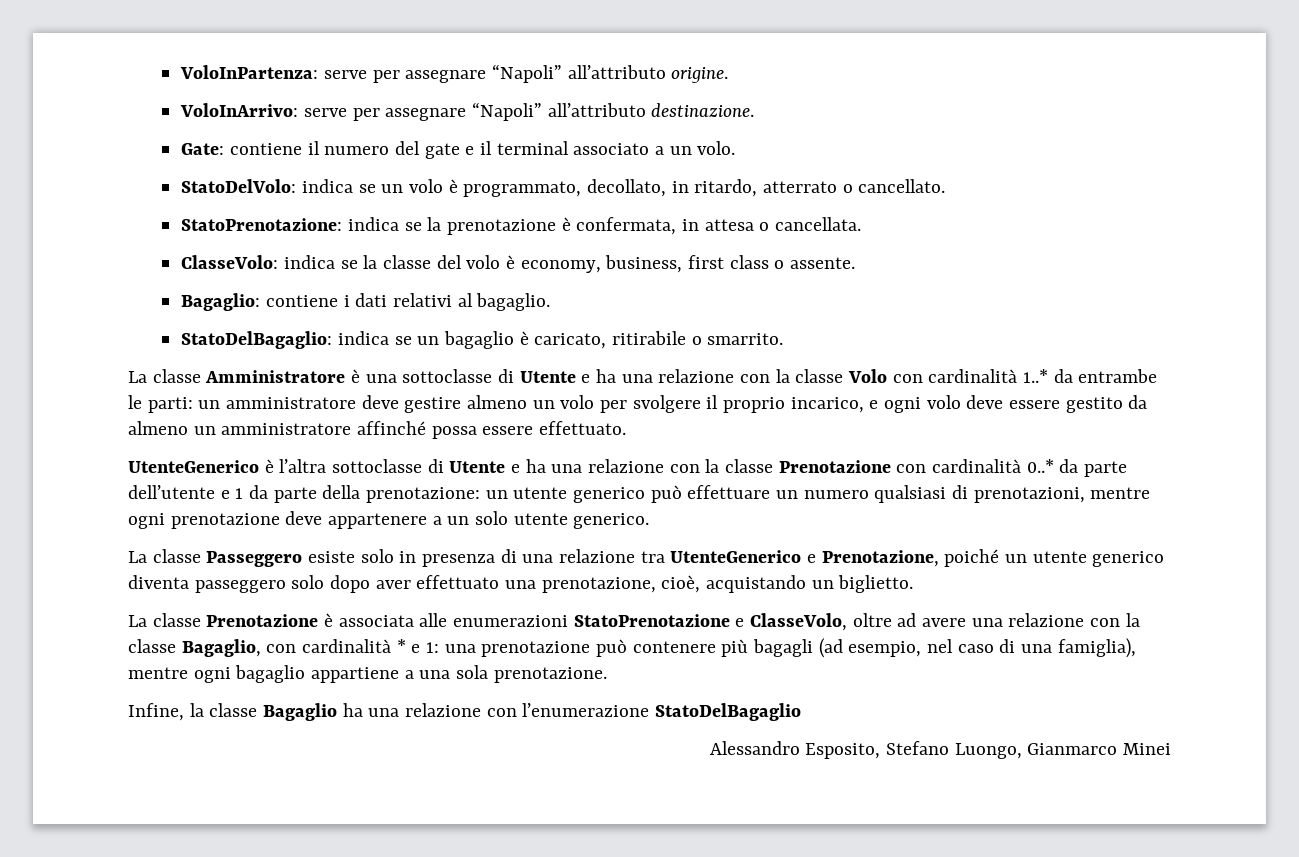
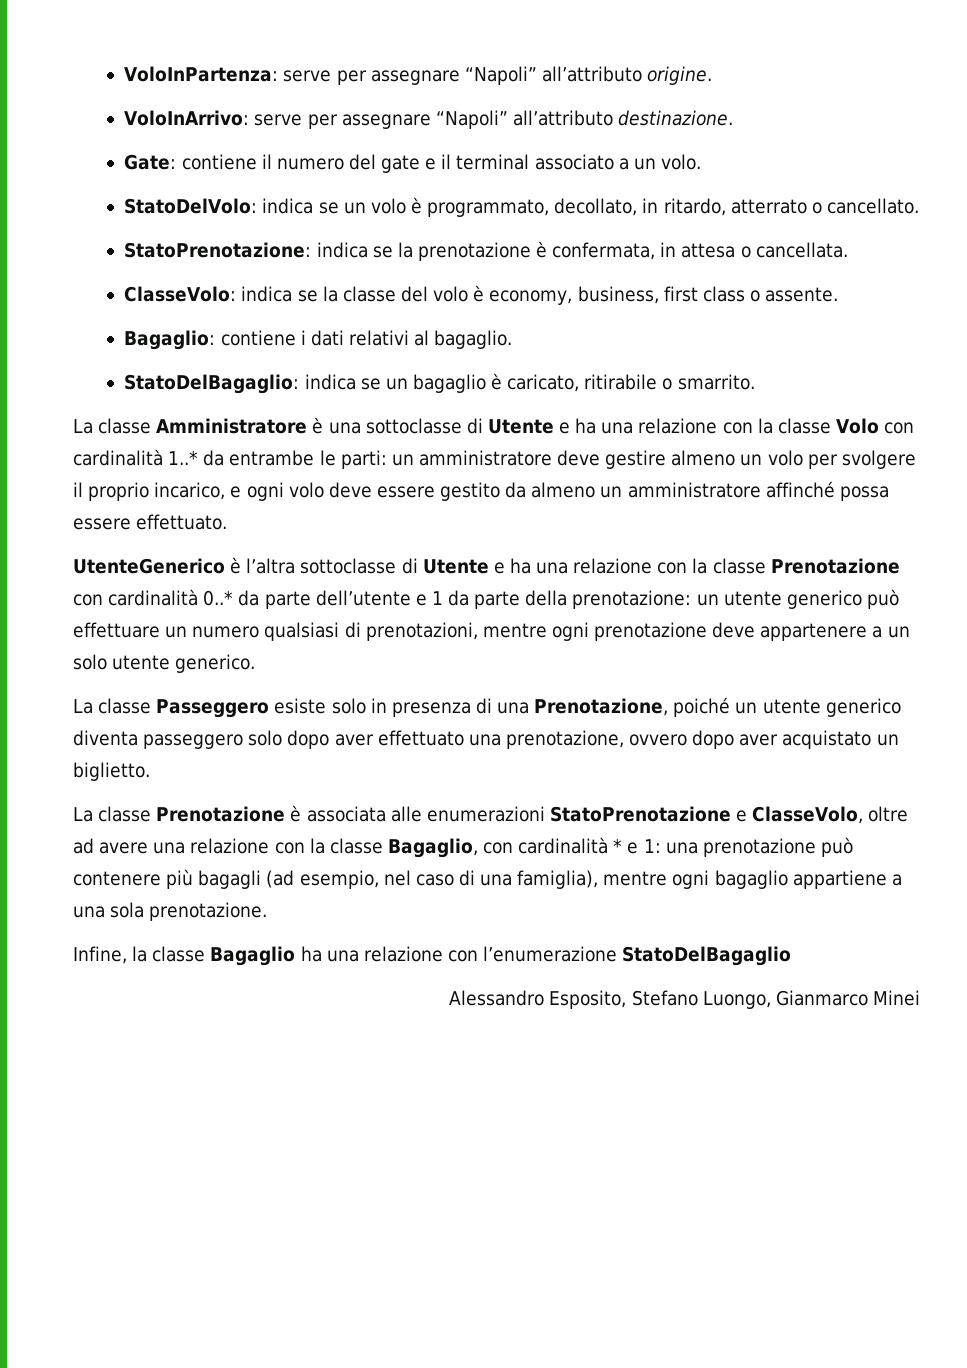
- La classe Passeggero esiste solo in presenza di una relazione tra UtenteGenerico e Prenotazione, poiché un utente generico diventa passeggero solo dopo aver effettuato una prenotazione, cioè, acquistando un biglietto.
+ La classe Passeggero esiste solo in presenza di una Prenotazione, poiché un utente generico diventa passeggero solo dopo aver effettuato una prenotazione, ovvero dopo aver acquistato un biglietto.

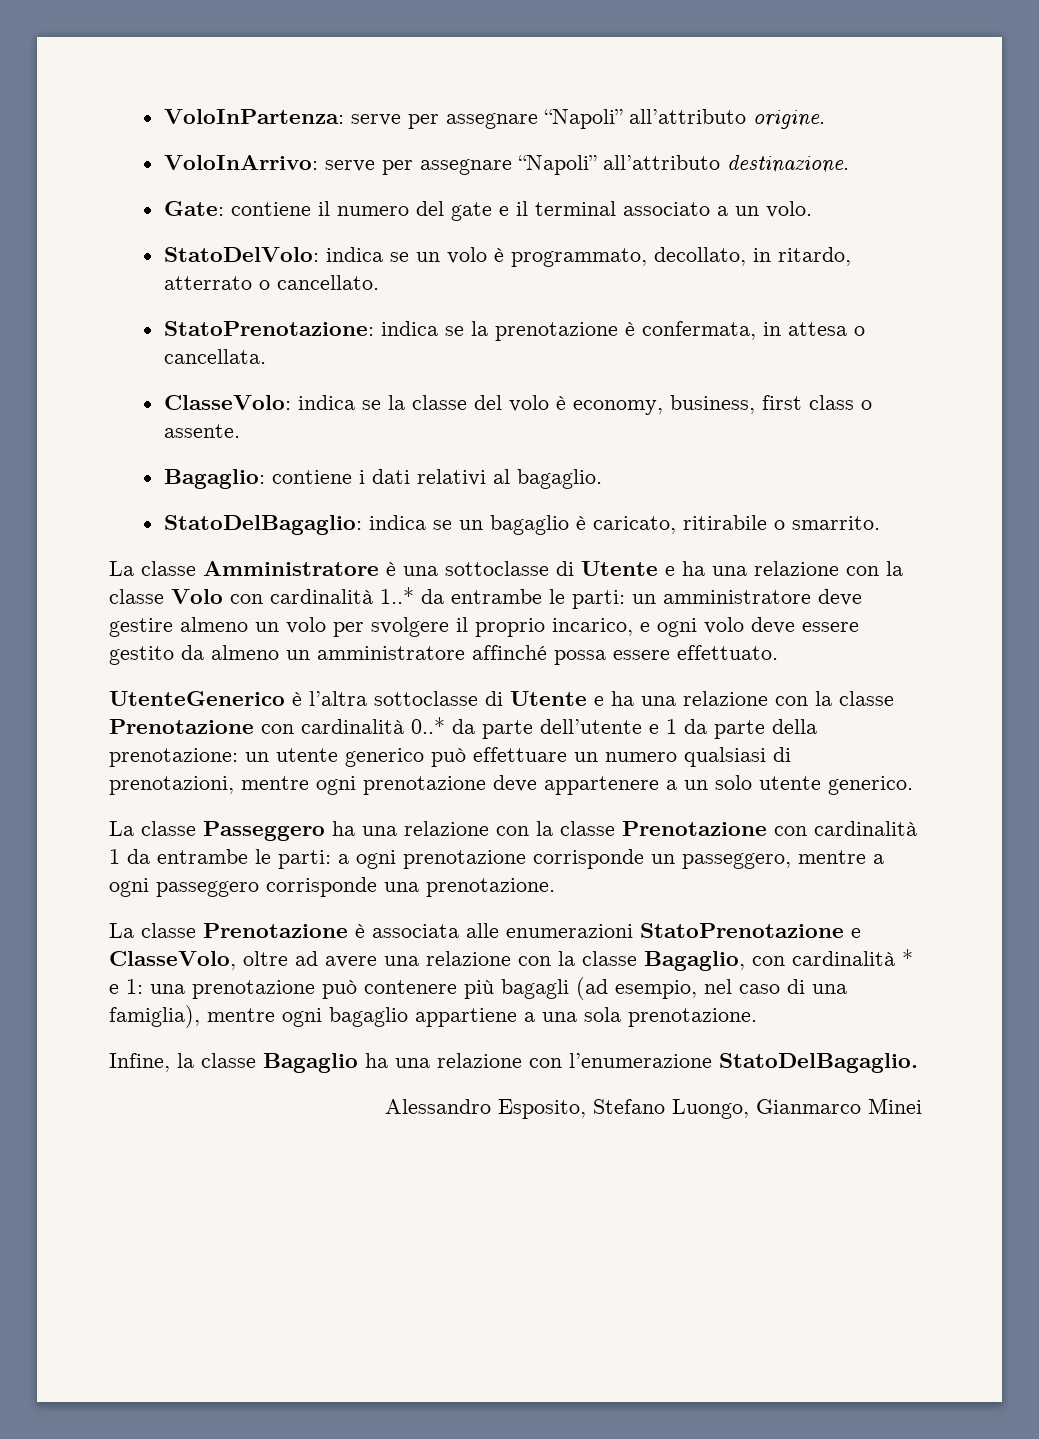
- La classe Passeggero esiste solo in presenza di una Prenotazione, poiché un utente generico diventa passeggero solo dopo aver effettuato una prenotazione, ovvero dopo aver acquistato un biglietto.
+ La classe Passeggero ha una relazione con la classe Prenotazione con cardinalità 1 da entrambe le parti: a ogni prenotazione corrisponde un passeggero, mentre a ogni passeggero corrisponde una prenotazione.
- Infine, la classe Bagaglio ha una relazione con l’enumerazione StatoDelBagaglio
+ Infine, la classe Bagaglio ha una relazione con l’enumerazione StatoDelBagaglio.

